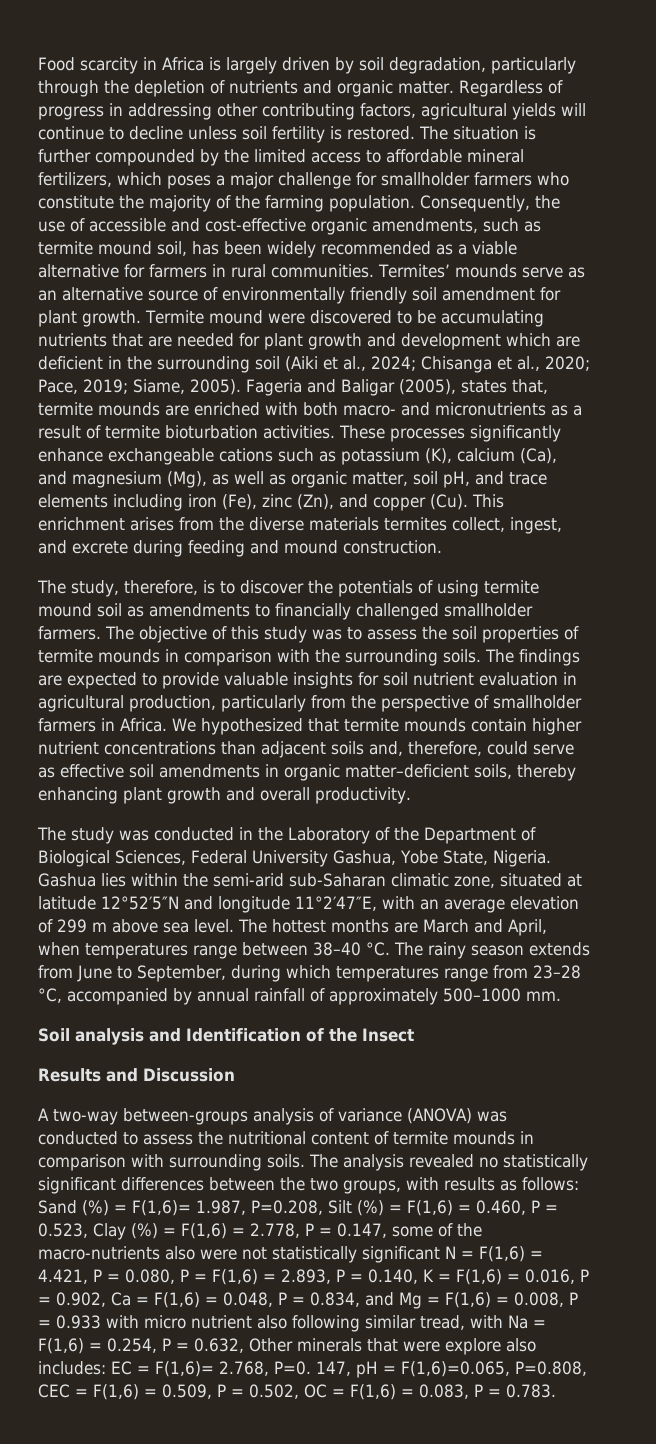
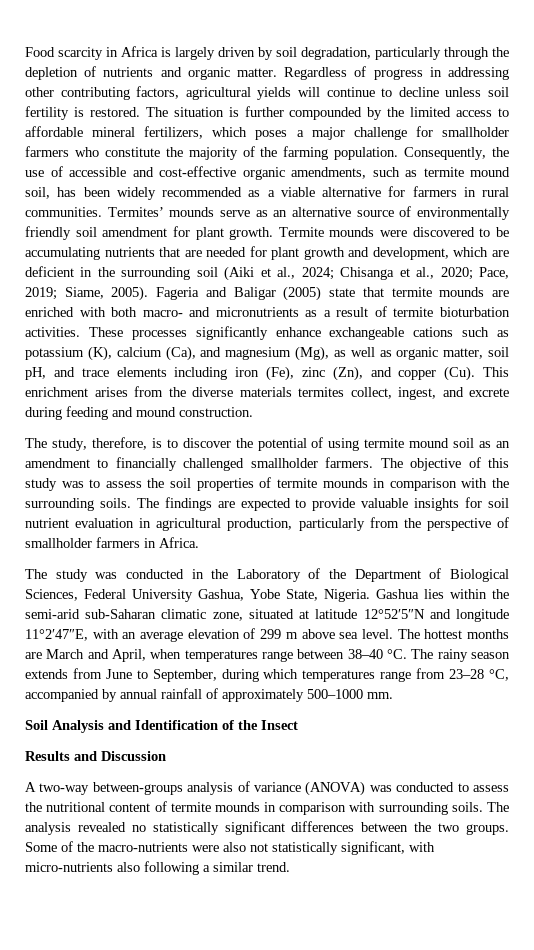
- Termite mound were discovered to be accumulating nutrients that are needed for plant growth and development which are deficient in the surrounding soil (Aiki et al., 2024; Chisanga et al., 2020; Pace, 2019; Siame, 2005).
+ Termite mounds were discovered to be accumulating nutrients that are needed for plant growth and development, which are deficient in the surrounding soil (Aiki et al., 2024; Chisanga et al., 2020; Pace, 2019; Siame, 2005).
- Fageria and Baligar (2005), states that, termite mounds are enriched with both macro- and micronutrients as a result of termite bioturbation activities.
+ Fageria and Baligar (2005) state that termite mounds are enriched with both macro- and micronutrients as a result of termite bioturbation activities.
- The study, therefore, is to discover the potentials of using termite mound soil as amendments to financially challenged smallholder farmers.
+ The study, therefore, is to discover the potential of using termite mound soil as an amendment to financially challenged smallholder farmers.
- We hypothesized that termite mounds contain higher nutrient concentrations than adjacent soils and, therefore, could serve as effective soil amendments in organic matter–deficient soils, thereby enhancing plant growth and overall productivity.
- Soil analysis and Identification of the Insect
+ Soil Analysis and Identification of the Insect
- The analysis revealed no statistically significant differences between the two groups, with results as follows: Sand (%) = F(1,6)= 1.987, P=0.208, Silt (%) = F(1,6) = 0.460, P = 0.523, Clay (%) = F(1,6) = 2.778, P = 0.147, some of the macro-nutrients also were not statistically significant N = F(1,6) = 4.421, P = 0.080, P = F(1,6) = 2.893, P = 0.140, K = F(1,6) = 0.016, P = 0.902, Ca = F(1,6) = 0.048, P = 0.834, and Mg = F(1,6) = 0.008, P = 0.933 with micro nutrient also following similar tread, with Na = F(1,6) = 0.254, P = 0.632, Other minerals that were explore also includes: EC = F(1,6)= 2.768, P=0. 147, pH = F(1,6)=0.065, P=0.808, CEC = F(1,6) = 0.509, P = 0.502, OC = F(1,6) = 0.083, P = 0.783.
+ The analysis revealed no statistically significant differences between the two groups. Some of the macro-nutrients were also not statistically significant, with micro-nutrients also following a similar trend.

